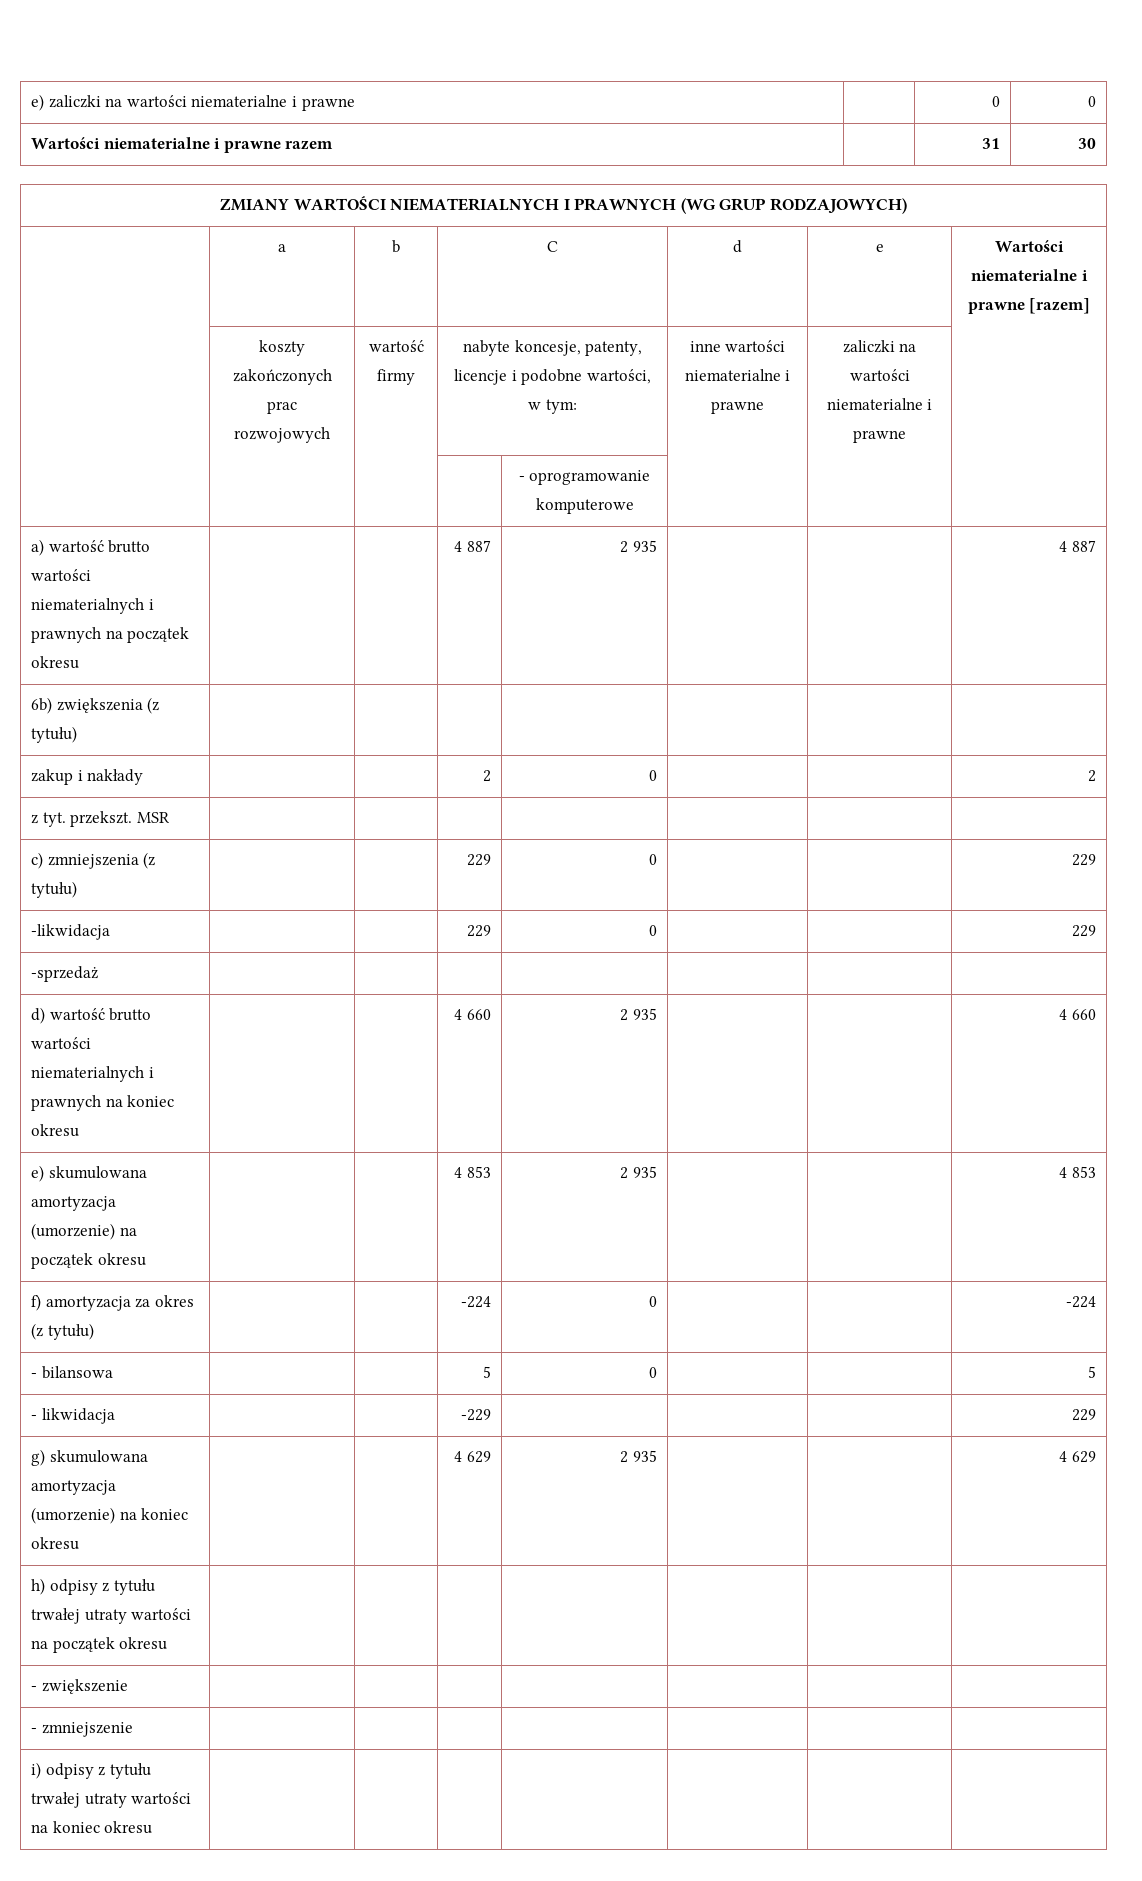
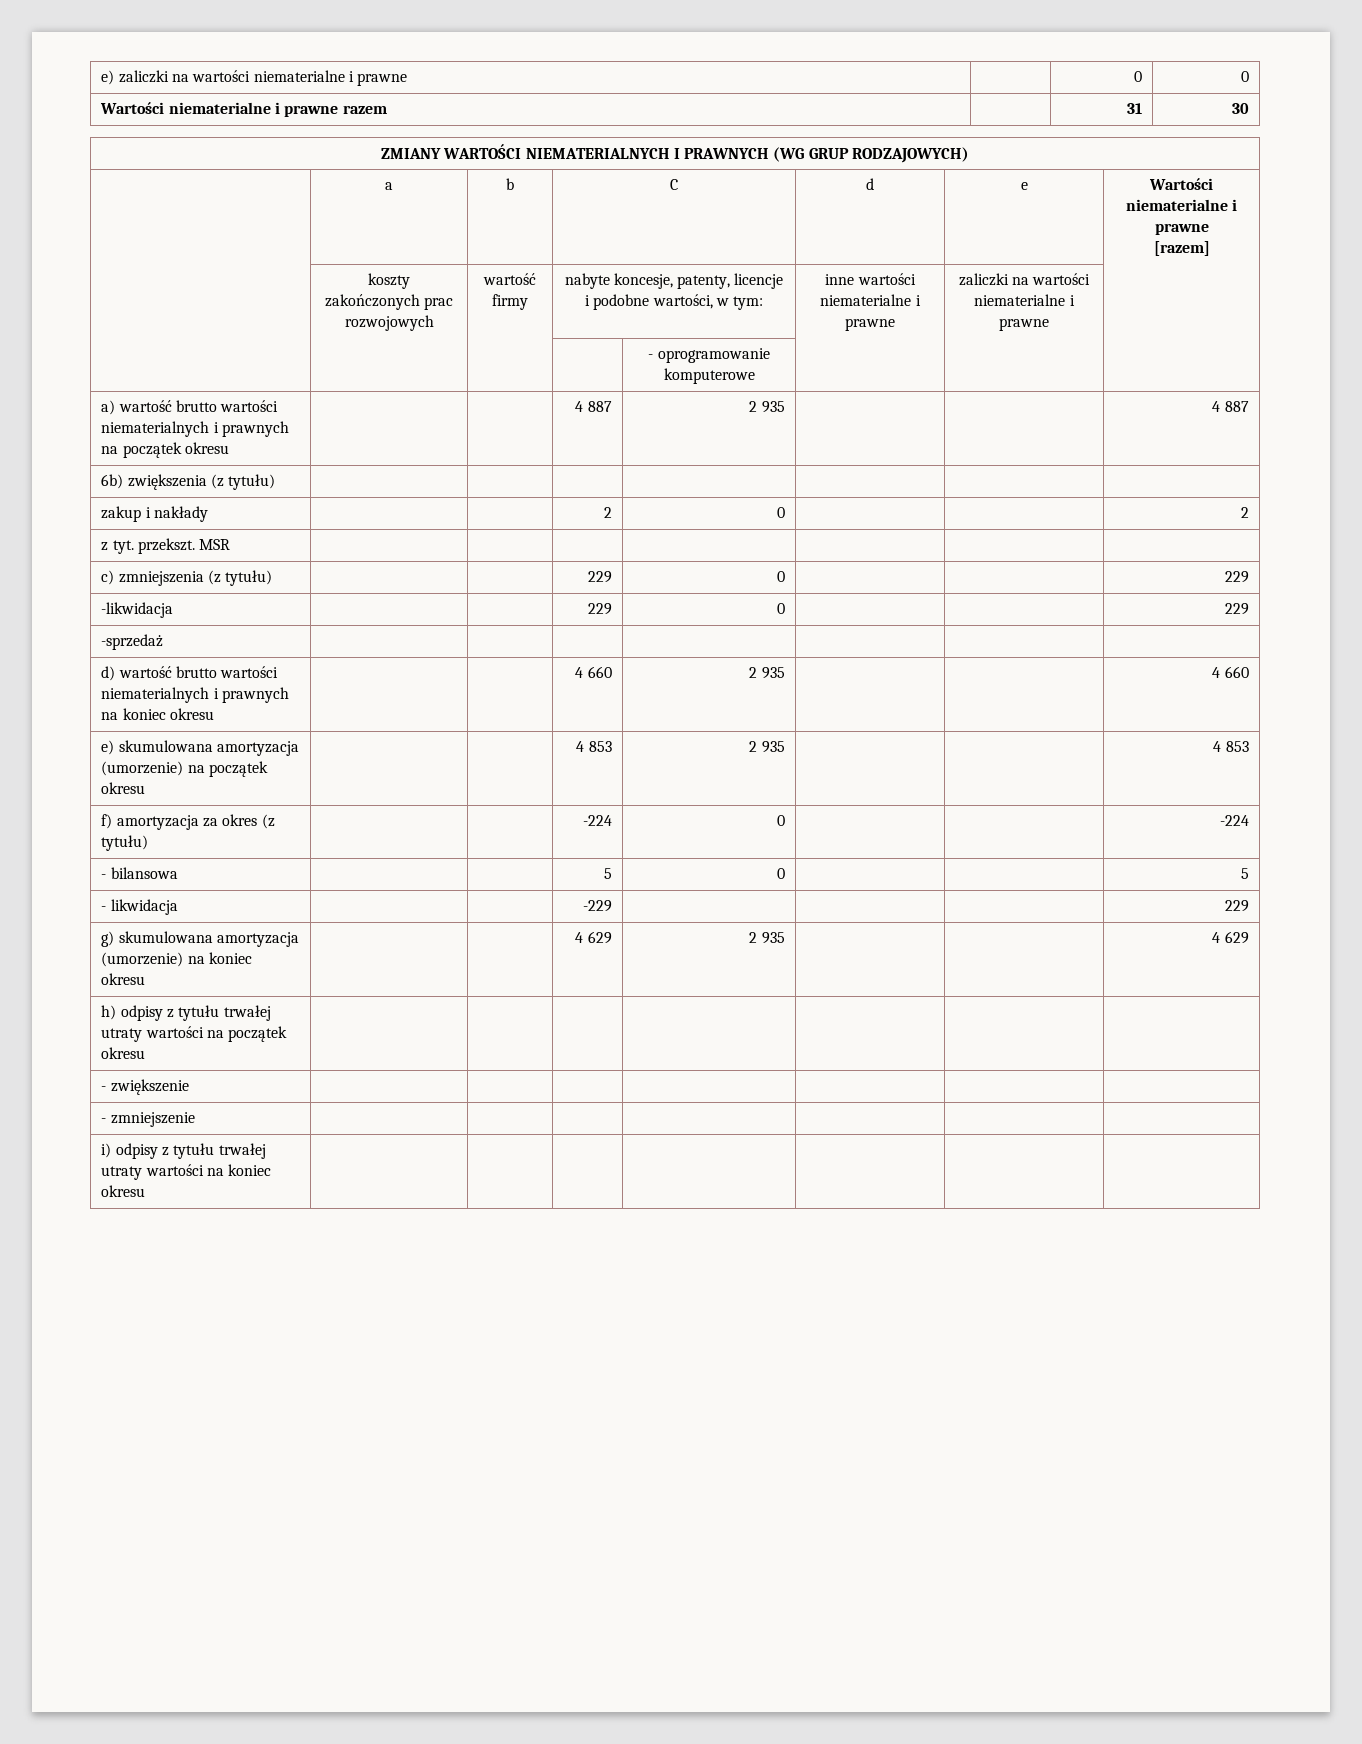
- | a | b | C | d | e | Wartości niematerialne i prawne [razem]
+ | a | b | C | d | e | Wartości niematerialne i prawne
+ [razem]

